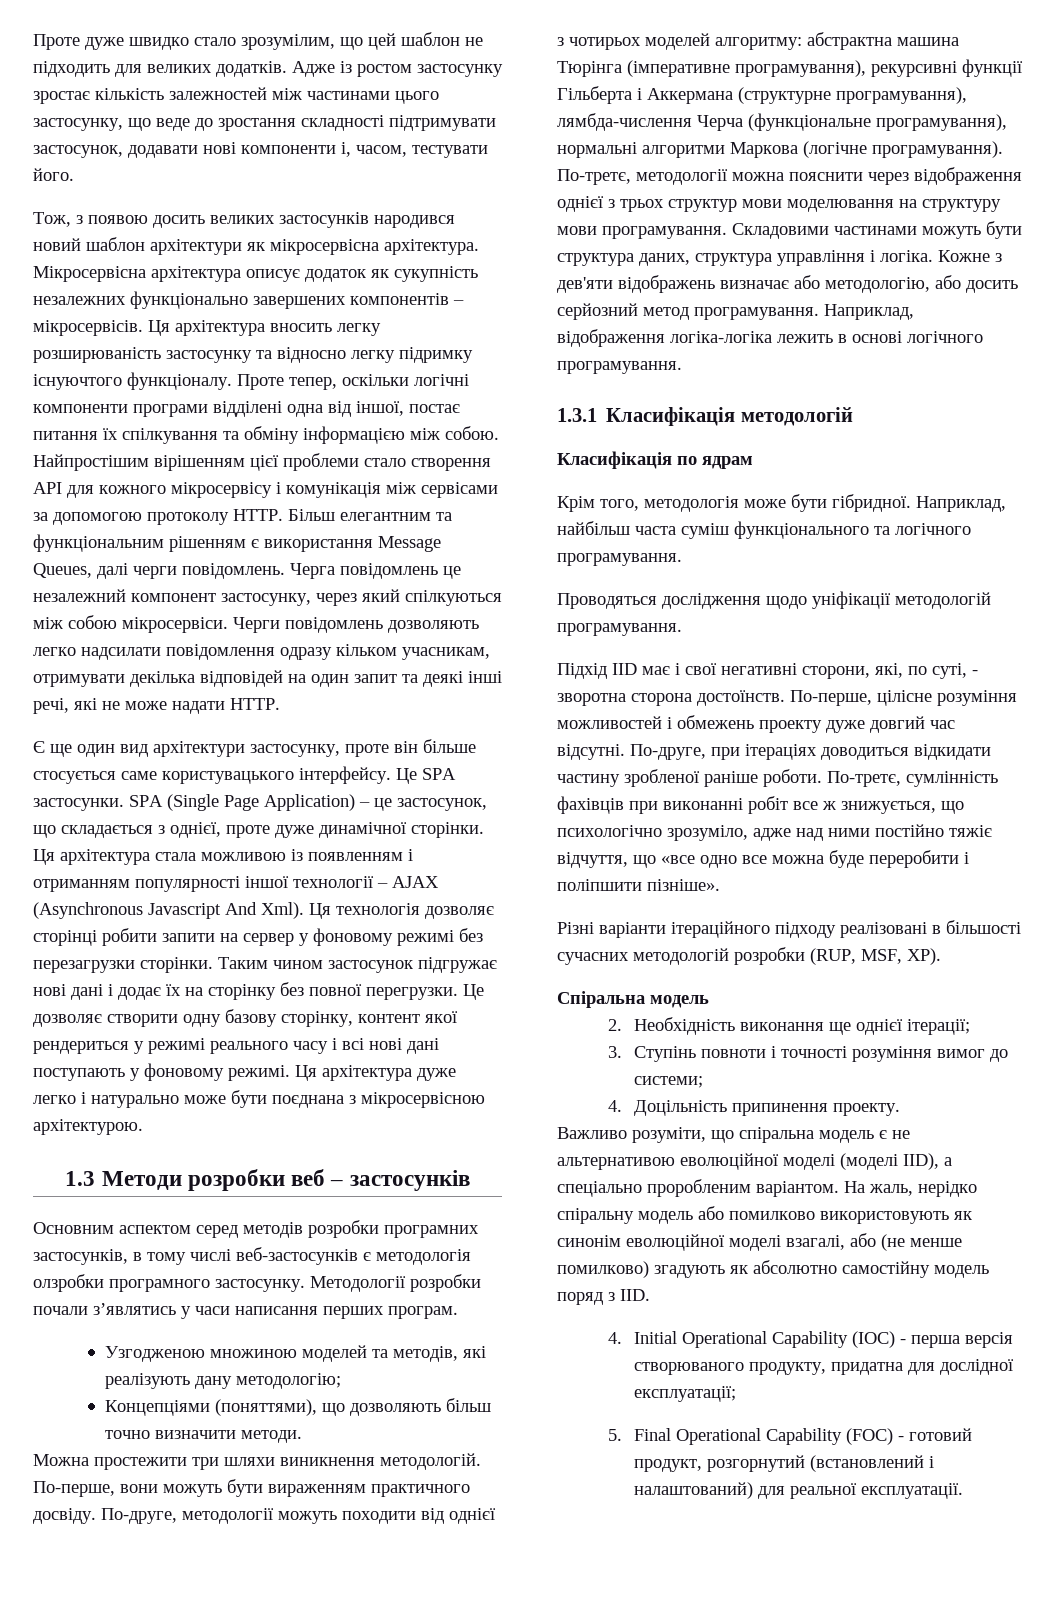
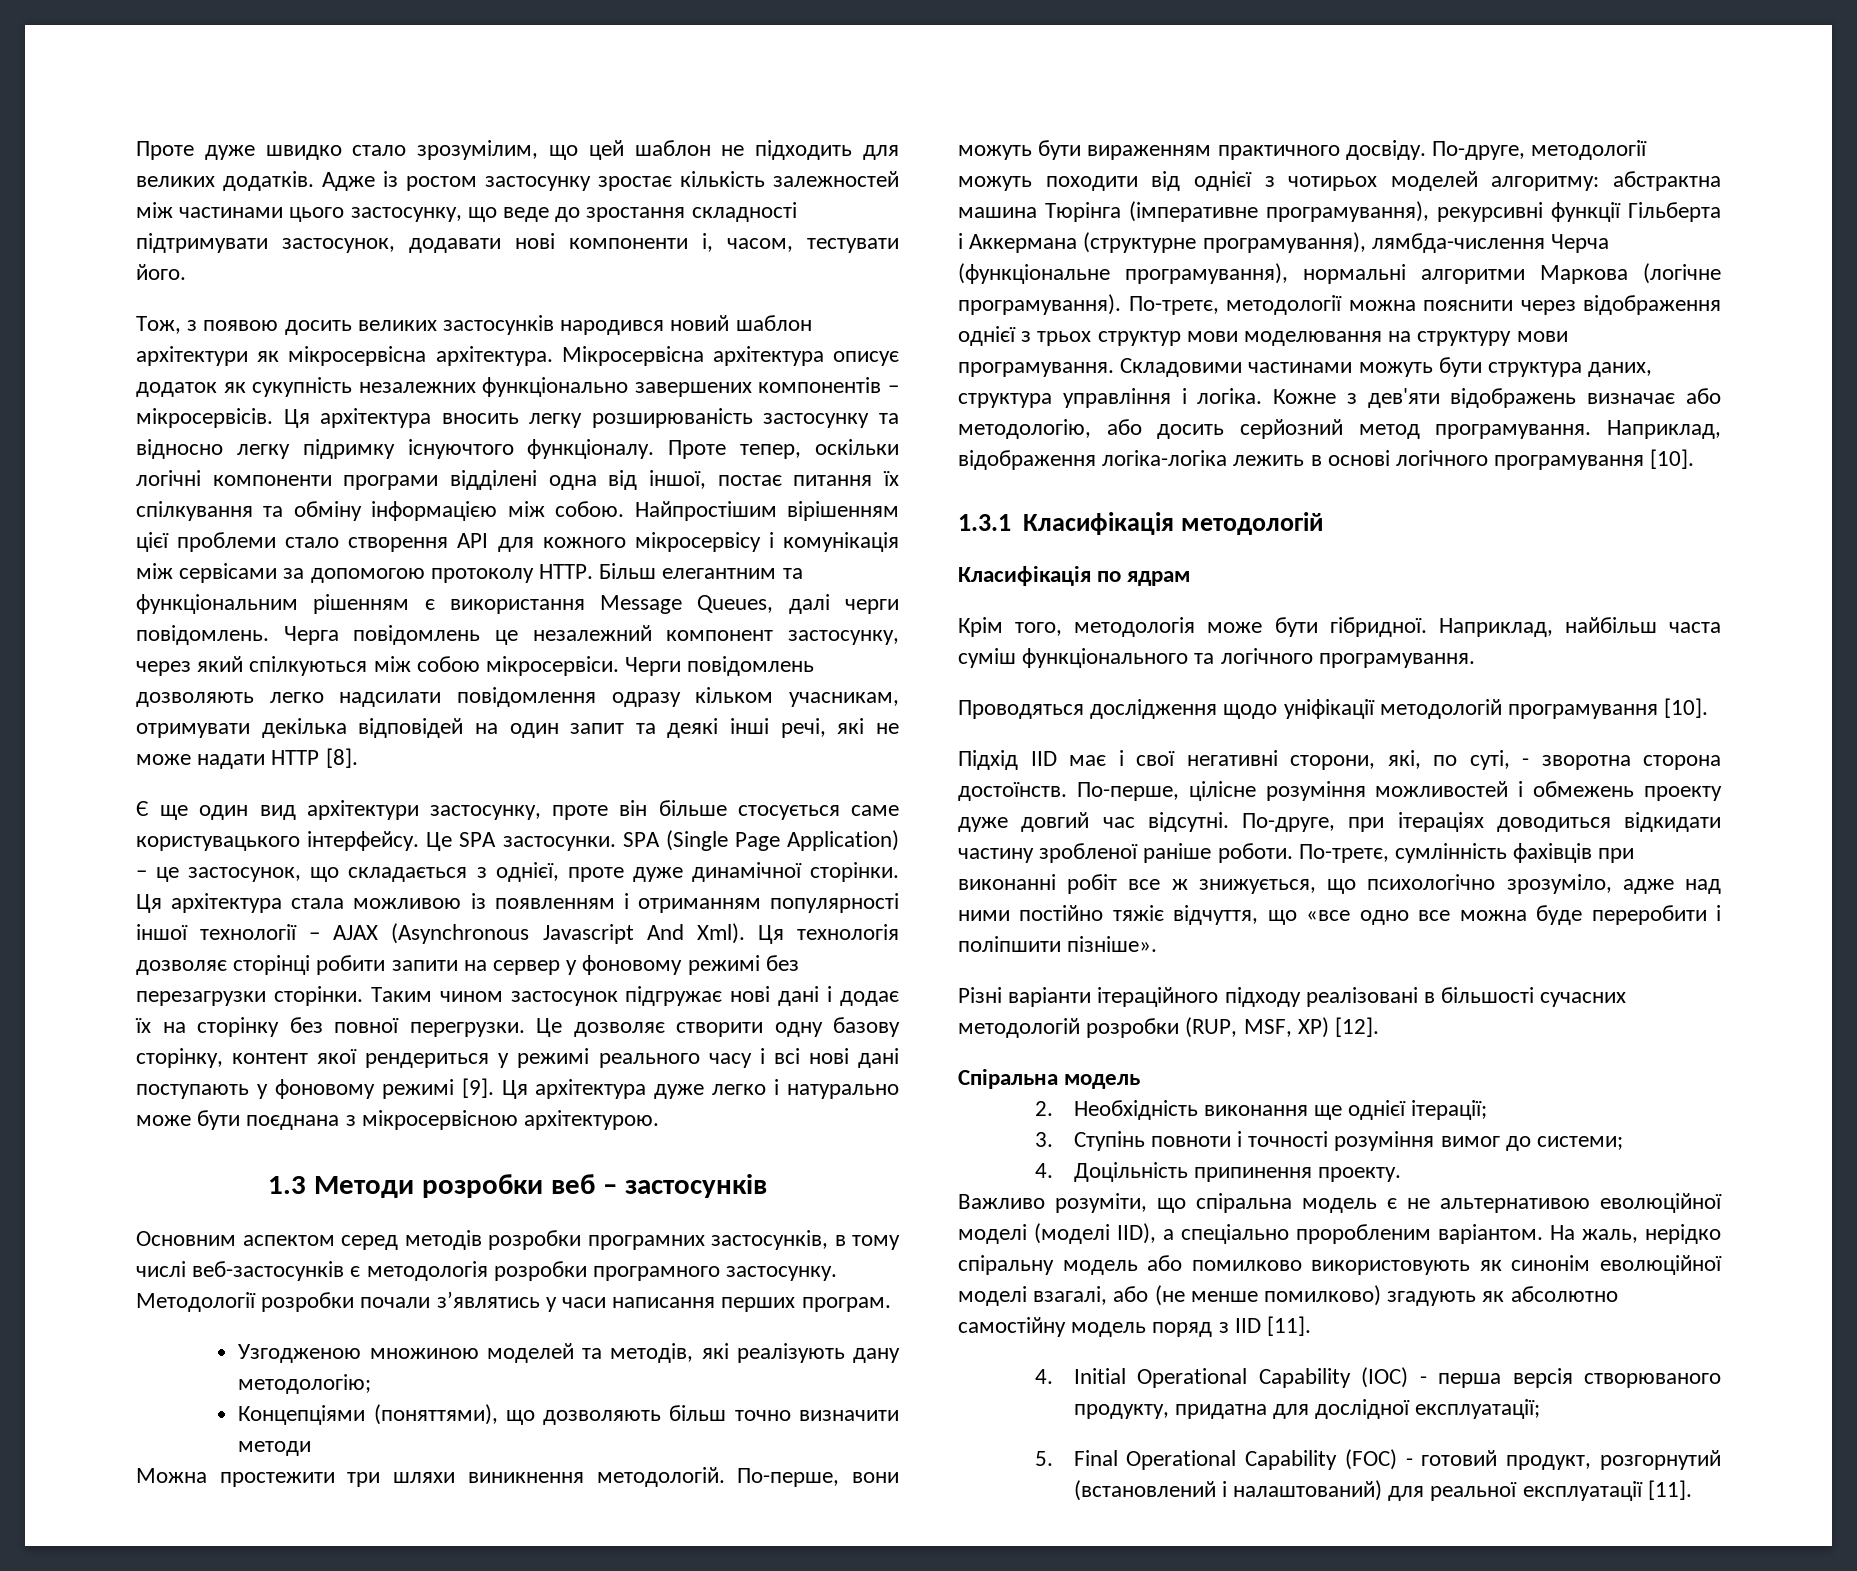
- Черги повідомлень дозволяють легко надсилати повідомлення одразу кільком учасникам, отримувати декілька відповідей на один запит та деякі інші речі, які не може надати HTTP.
+ Черги повідомлень дозволяють легко надсилати повідомлення одразу кільком учасникам, отримувати декілька відповідей на один запит та деякі інші речі, які не може надати HTTP [8].
- Це дозволяє створити одну базову сторінку, контент якої рендериться у режимі реального часу і всі нові дані поступають у фоновому режимі.
+ Це дозволяє створити одну базову сторінку, контент якої рендериться у режимі реального часу і всі нові дані поступають у фоновому режимі [9].
- Основним аспектом серед методів розробки програмних застосунків, в тому числі веб-застосунків є методологія олзробки програмного застосунку.
+ Основним аспектом серед методів розробки програмних застосунків, в тому числі веб-застосунків є методологія розробки програмного застосунку.
- Концепціями (поняттями), що дозволяють більш точно визначити методи.
+ Концепціями (поняттями), що дозволяють більш точно визначити методи
- Наприклад, відображення логіка-логіка лежить в основі логічного програмування.
+ Наприклад, відображення логіка-логіка лежить в основі логічного програмування [10].
- Проводяться дослідження щодо уніфікації методологій програмування.
+ Проводяться дослідження щодо уніфікації методологій програмування [10].
- Різні варіанти ітераційного підходу реалізовані в більшості сучасних методологій розробки (RUP, MSF, XP).
+ Різні варіанти ітераційного підходу реалізовані в більшості сучасних методологій розробки (RUP, MSF, XP) [12].
- На жаль, нерідко спіральну модель або помилково використовують як синонім еволюційної моделі взагалі, або (не менше помилково) згадують як абсолютно самостійну модель поряд з IID.
+ На жаль, нерідко спіральну модель або помилково використовують як синонім еволюційної моделі взагалі, або (не менше помилково) згадують як абсолютно самостійну модель поряд з IID [11].
- 5. Final Operational Capability (FOC) - готовий продукт, розгорнутий (встановлений і налаштований) для реальної експлуатації.
+ 5. Final Operational Capability (FOC) - готовий продукт, розгорнутий (встановлений і налаштований) для реальної експлуатації [11].

